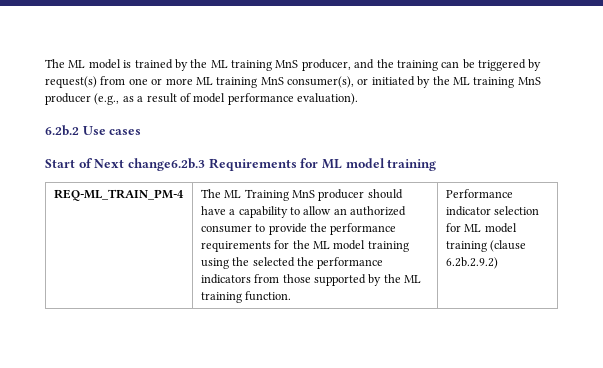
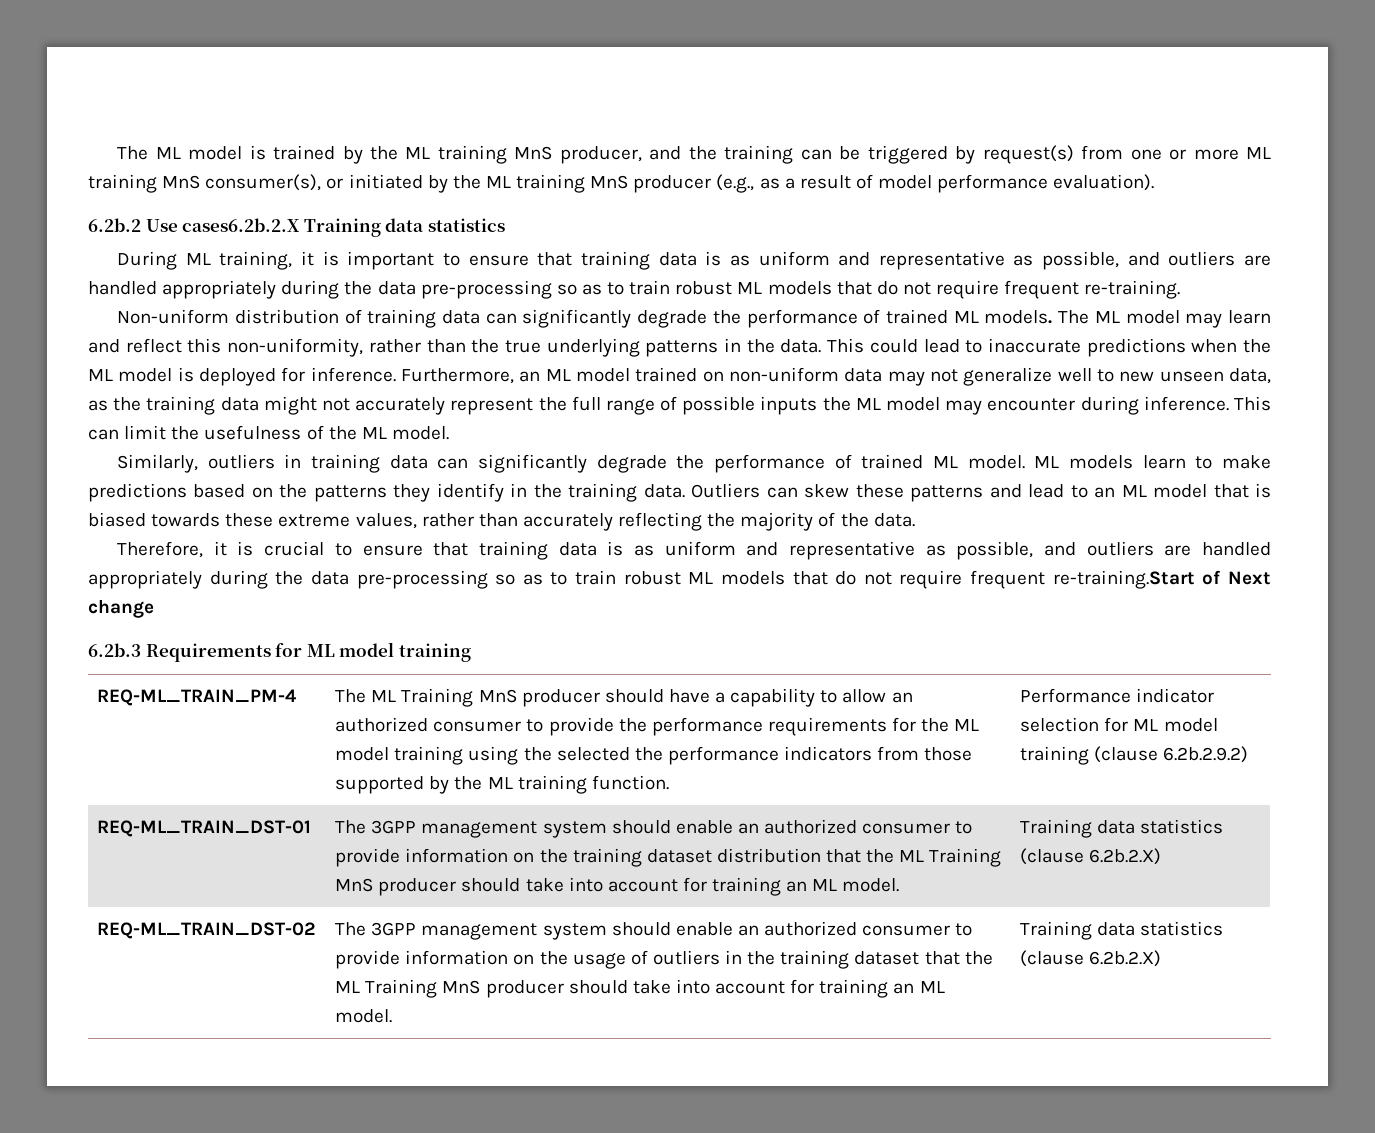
- 6.2b.2 Use cases
- Start of Next change6.2b.3 Requirements for ML model training
+ 6.2b.2 Use cases6.2b.2.X Training data statistics
+ During ML training, it is important to ensure that training data is as uniform and representative as possible, and outliers are handled appropriately during the data pre-processing so as to train robust ML models that do not require frequent re-training.
+ Non-uniform distribution of training data can significantly degrade the performance of trained ML models. The ML model may learn and reflect this non-uniformity, rather than the true underlying patterns in the data. This could lead to inaccurate predictions when the ML model is deployed for inference. Furthermore, an ML model trained on non-uniform data may not generalize well to new unseen data, as the training data might not accurately represent the full range of possible inputs the ML model may encounter during inference. This can limit the usefulness of the ML model.
+ Similarly, outliers in training data can significantly degrade the performance of trained ML model. ML models learn to make predictions based on the patterns they identify in the training data. Outliers can skew these patterns and lead to an ML model that is biased towards these extreme values, rather than accurately reflecting the majority of the data.
+ Therefore, it is crucial to ensure that training data is as uniform and representative as possible, and outliers are handled appropriately during the data pre-processing so as to train robust ML models that do not require frequent re-training.Start of Next change
+ 6.2b.3 Requirements for ML model training
+ REQ-ML_TRAIN_DST-01 | The 3GPP management system should enable an authorized consumer to provide information on the training dataset distribution that the ML Training MnS producer should take into account for training an ML model. | Training data statistics (clause 6.2b.2.X)
+ REQ-ML_TRAIN_DST-02 | The 3GPP management system should enable an authorized consumer to provide information on the usage of outliers in the training dataset that the ML Training MnS producer should take into account for training an ML model. | Training data statistics (clause 6.2b.2.X)

